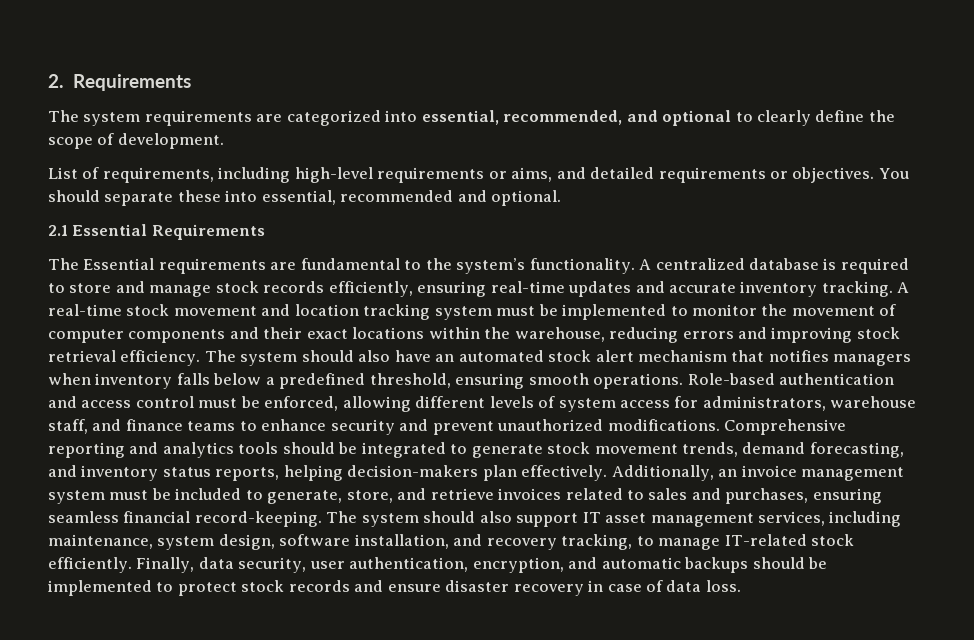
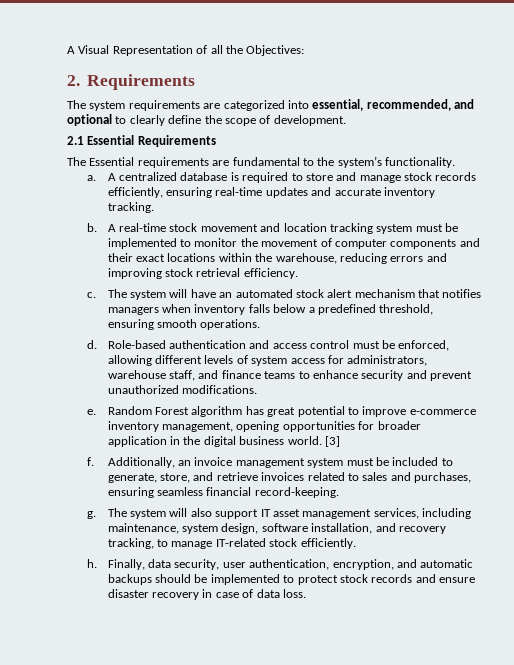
+ A Visual Representation of all the Objectives:
- List of requirements, including high-level requirements or aims, and detailed requirements or objectives. You should separate these into essential, recommended and optional.
- The Essential requirements are fundamental to the system’s functionality. A centralized database is required to store and manage stock records efficiently, ensuring real-time updates and accurate inventory tracking.
+ The Essential requirements are fundamental to the system’s functionality.
+ a. A centralized database is required to store and manage stock records efficiently, ensuring real-time updates and accurate inventory tracking.
+ b.
- A real-time stock movement and location tracking system must be implemented to monitor the movement of computer components and their exact locations within the warehouse, reducing errors and improving stock retrieval efficiency. The system should also have an automated stock alert mechanism that notifies managers when inventory falls below a predefined threshold, ensuring smooth operations.
+ A real-time stock movement and location tracking system must be implemented to monitor the movement of computer components and their exact locations within the warehouse, reducing errors and improving stock retrieval efficiency.
+ c. The system will have an automated stock alert mechanism that notifies managers when inventory falls below a predefined threshold, ensuring smooth operations.
+ d.
- Role-based authentication and access control must be enforced, allowing different levels of system access for administrators, warehouse staff, and finance teams to enhance security and prevent unauthorized modifications. Comprehensive reporting and analytics tools should be integrated to generate stock movement trends, demand forecasting, and inventory status reports, helping decision-makers plan effectively.
+ Role-based authentication and access control must be enforced, allowing different levels of system access for administrators, warehouse staff, and finance teams to enhance security and prevent unauthorized modifications.
+ e. Random Forest algorithm has great potential to improve e-commerce inventory management, opening opportunities for broader application in the digital business world. [3]
+ f.
- Additionally, an invoice management system must be included to generate, store, and retrieve invoices related to sales and purchases, ensuring seamless financial record-keeping. The system should also support IT asset management services, including maintenance, system design, software installation, and recovery tracking, to manage IT-related stock efficiently.
+ Additionally, an invoice management system must be included to generate, store, and retrieve invoices related to sales and purchases, ensuring seamless financial record-keeping.
+ g. The system will also support IT asset management services, including maintenance, system design, software installation, and recovery tracking, to manage IT-related stock efficiently.
+ h.

